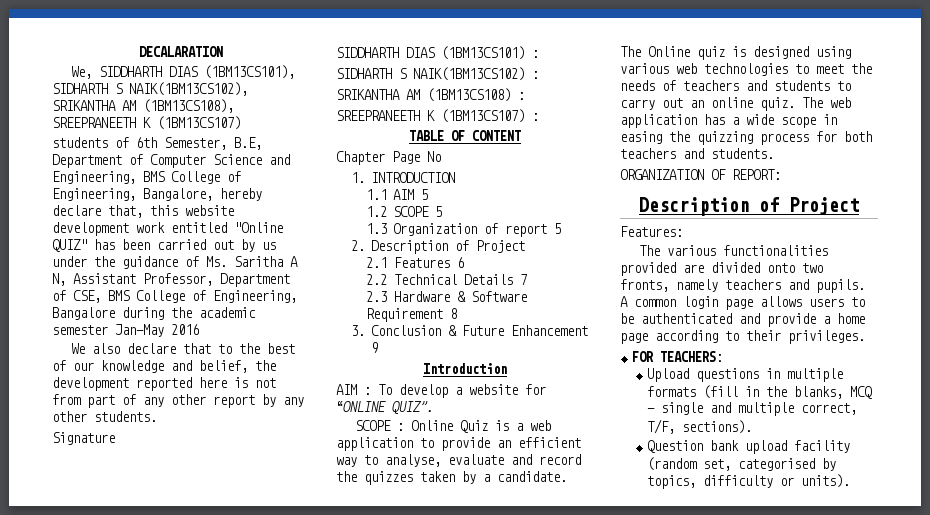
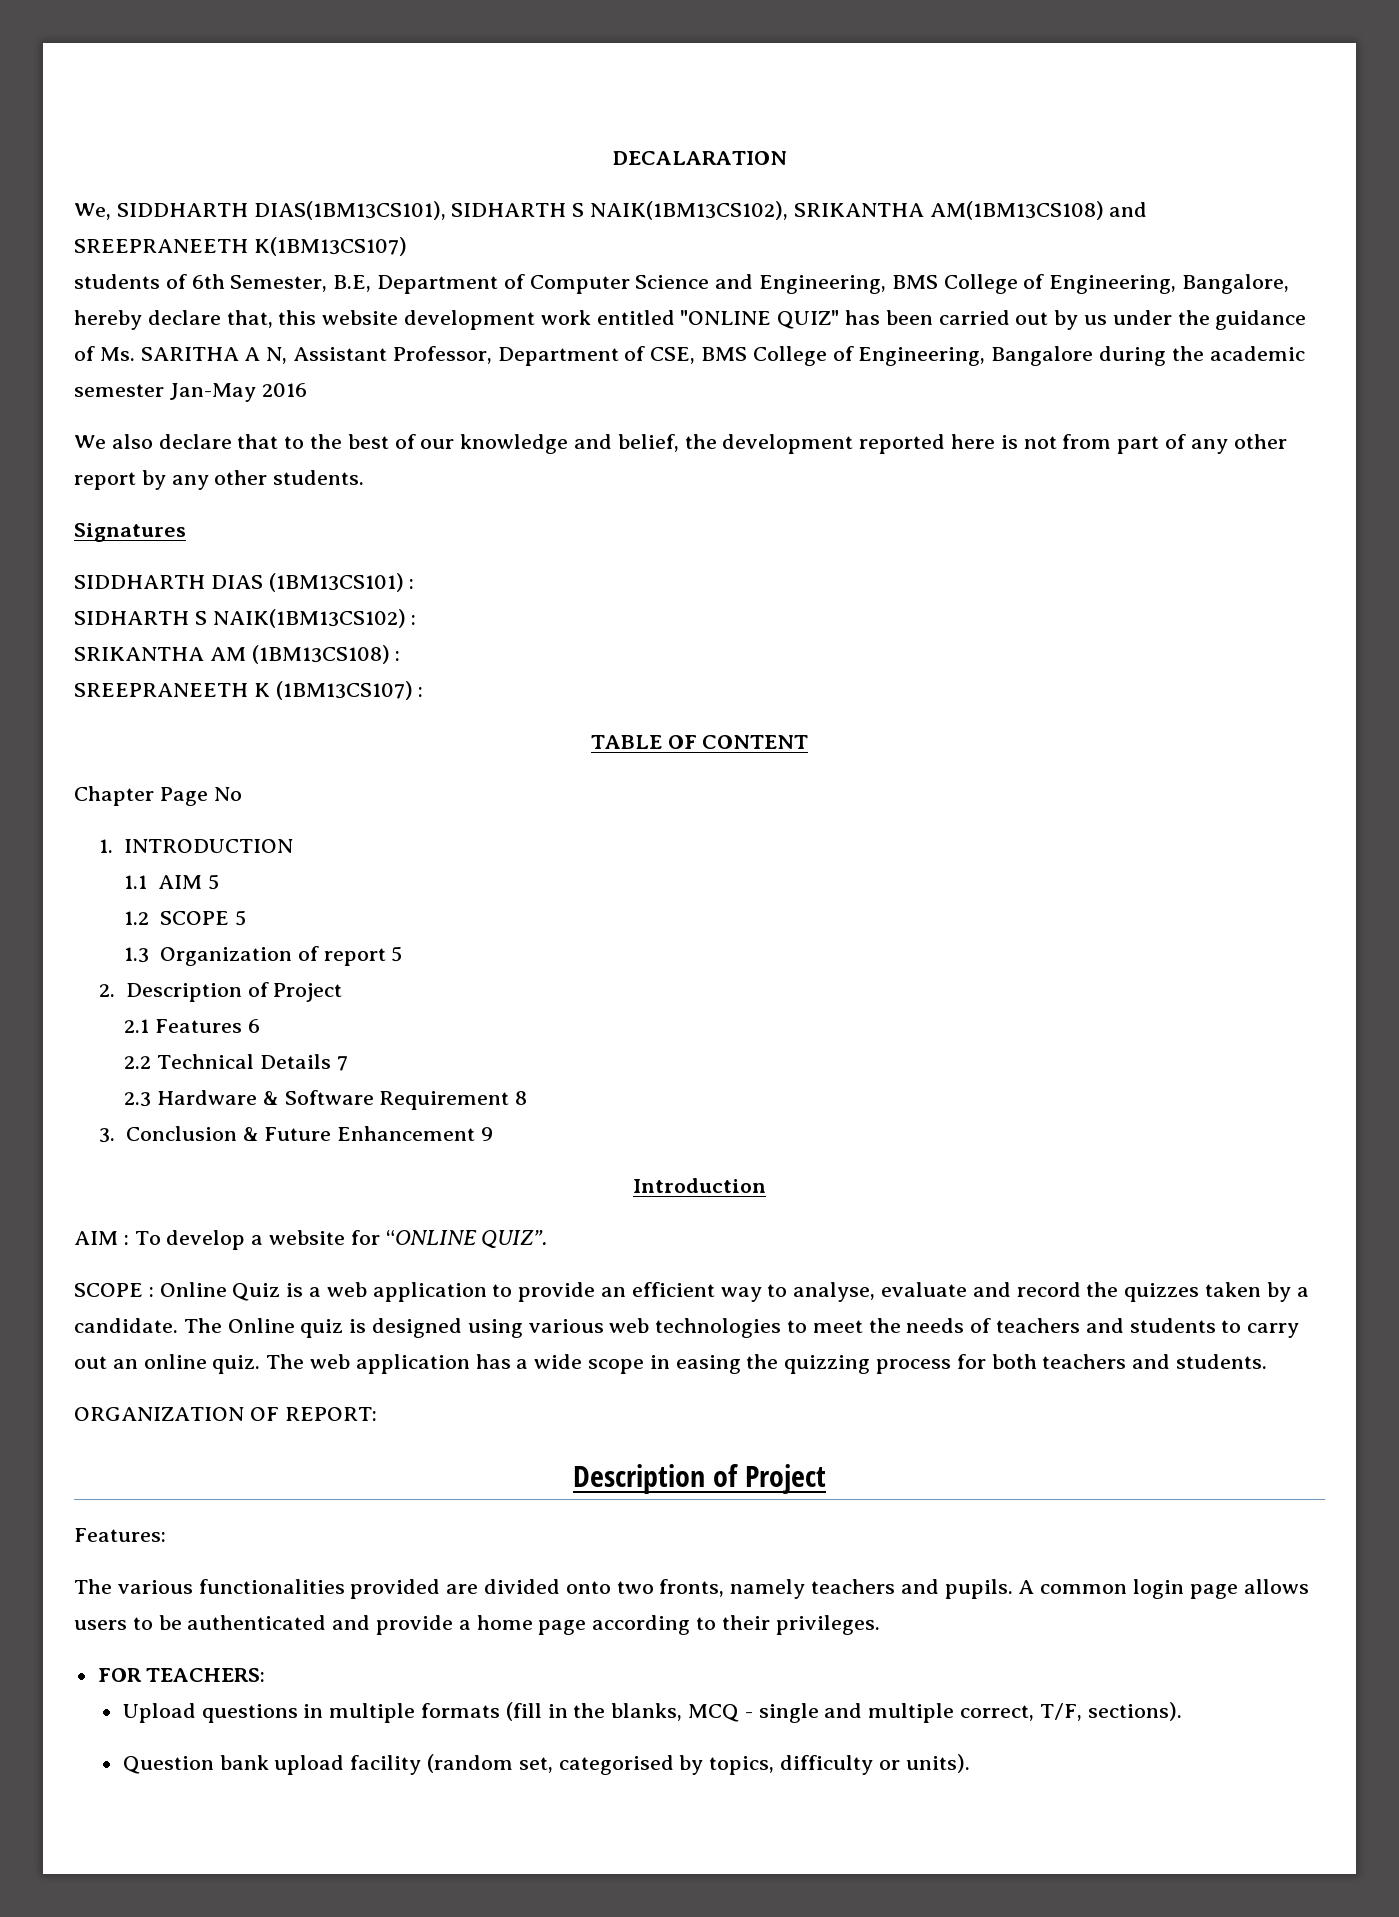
- We, SIDDHARTH DIAS (1BM13CS101), SIDHARTH S NAIK(1BM13CS102), SRIKANTHA AM (1BM13CS108), SREEPRANEETH K (1BM13CS107)
+ We, SIDDHARTH DIAS(1BM13CS101), SIDHARTH S NAIK(1BM13CS102), SRIKANTHA AM(1BM13CS108) and SREEPRANEETH K(1BM13CS107)
- students of 6th Semester, B.E, Department of Computer Science and Engineering, BMS College of Engineering, Bangalore, hereby declare that, this website development work entitled "Online QUIZ" has been carried out by us under the guidance of Ms. Saritha A N, Assistant Professor, Department of CSE, BMS College of Engineering, Bangalore during the academic semester Jan-May 2016
+ students of 6th Semester, B.E, Department of Computer Science and Engineering, BMS College of Engineering, Bangalore, hereby declare that, this website development work entitled "ONLINE QUIZ" has been carried out by us under the guidance of Ms. SARITHA A N, Assistant Professor, Department of CSE, BMS College of Engineering, Bangalore during the academic semester Jan-May 2016
- Signature
+ Signatures

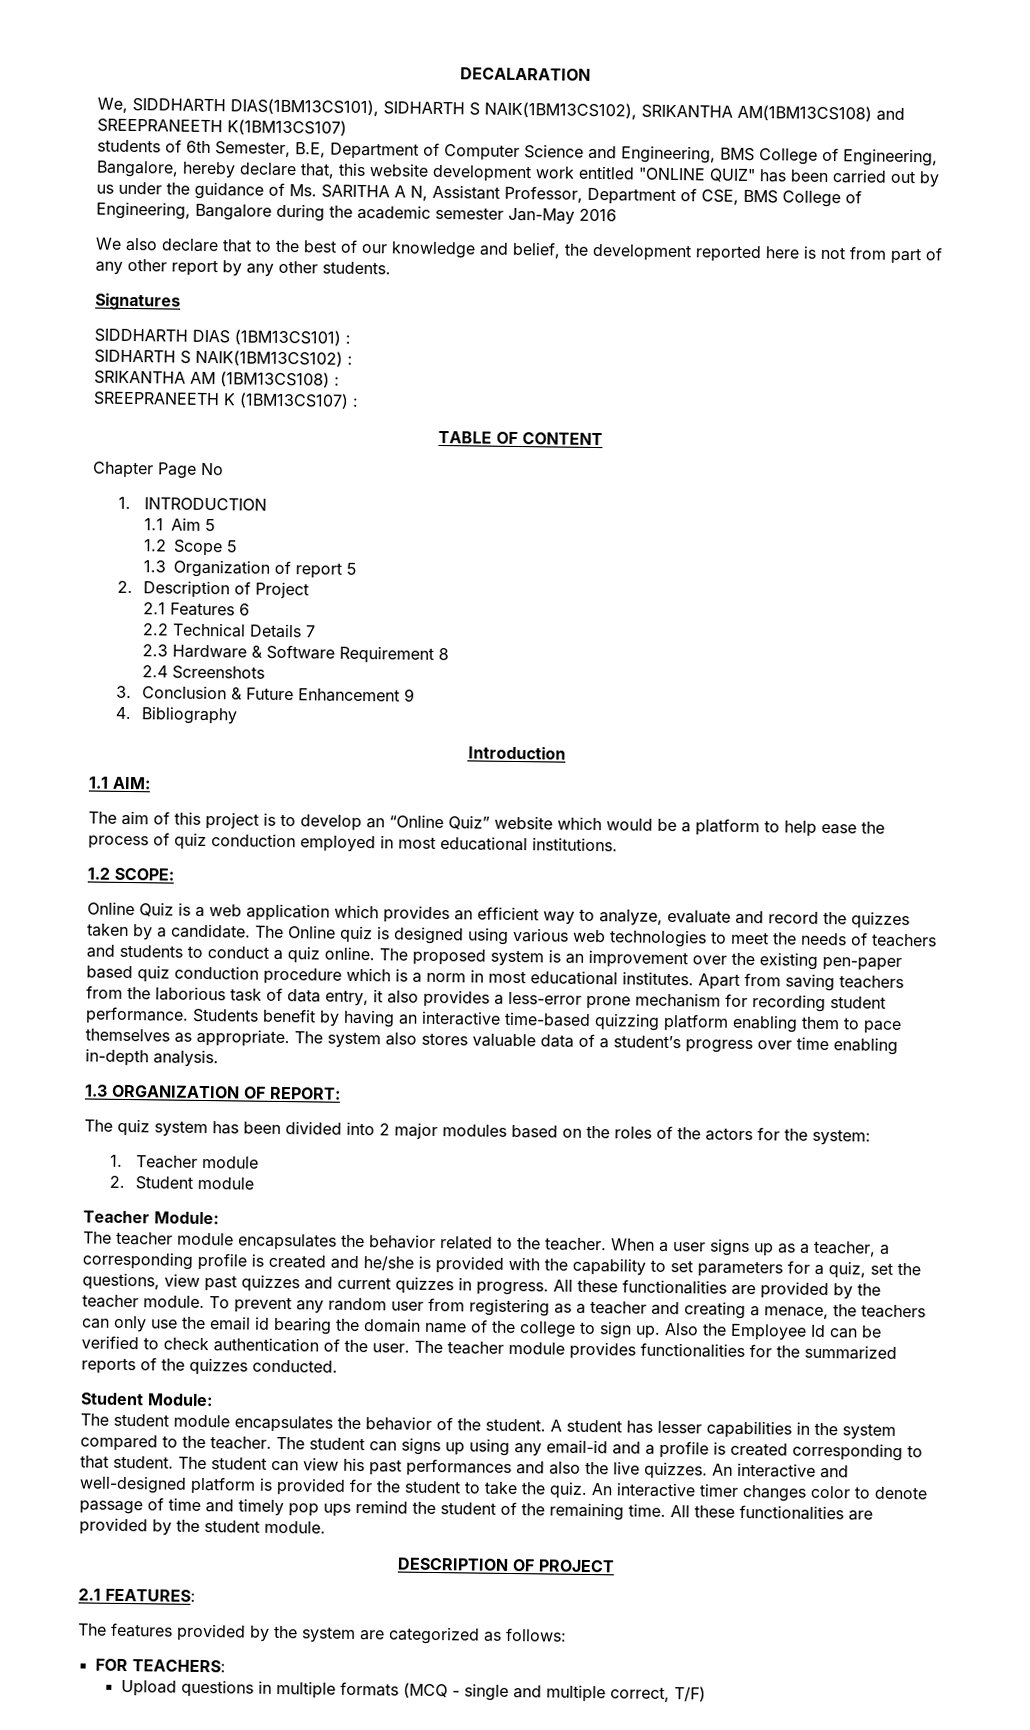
- 1.1 AIM 5
+ 1.1 Aim 5
- 1.2 SCOPE 5
+ 1.2 Scope 5
+ 2.4 Screenshots
+ 4. Bibliography
- AIM : To develop a website for “ONLINE QUIZ”.
- SCOPE : Online Quiz is a web application to provide an efficient way to analyse, evaluate and record the quizzes taken by a candidate.
+ 1.1 AIM:
+ The aim of this project is to develop an “Online Quiz” website which would be a platform to help ease the process of quiz conduction employed in most educational institutions.
+ 1.2 SCOPE:
+ Online Quiz is a web application which provides an efficient way to analyze, evaluate and record the quizzes taken by a candidate.
- The Online quiz is designed using various web technologies to meet the needs of teachers and students to carry out an online quiz. The web application has a wide scope in easing the quizzing process for both teachers and students.
- ORGANIZATION OF REPORT:
- Description of Project
- Features:
- The various functionalities provided are divided onto two fronts, namely teachers and pupils. A common login page allows users to be authenticated and provide a home page according to their privileges.
+ The Online quiz is designed using various web technologies to meet the needs of teachers and students to conduct a quiz online. The proposed system is an improvement over the existing pen-paper based quiz conduction procedure which is a norm in most educational institutes. Apart from saving teachers from the laborious task of data entry, it also provides a less-error prone mechanism for recording student performance. Students benefit by having an interactive time-based quizzing platform enabling them to pace themselves as appropriate. The system also stores valuable data of a student’s progress over time enabling in-depth analysis.
+ 1.3 ORGANIZATION OF REPORT:
+ The quiz system has been divided into 2 major modules based on the roles of the actors for the system:
+ 1. Teacher module
+ 2. Student module
+ Teacher Module:
+ The teacher module encapsulates the behavior related to the teacher. When a user signs up as a teacher, a corresponding profile is created and he/she is provided with the capability to set parameters for a quiz, set the questions, view past quizzes and current quizzes in progress. All these functionalities are provided by the teacher module. To prevent any random user from registering as a teacher and creating a menace, the teachers can only use the email id bearing the domain name of the college to sign up. Also the Employee Id can be verified to check authentication of the user. The teacher module provides functionalities for the summarized reports of the quizzes conducted.
+ Student Module:
+ The student module encapsulates the behavior of the student. A student has lesser capabilities in the system compared to the teacher. The student can signs up using any email-id and a profile is created corresponding to that student. The student can view his past performances and also the live quizzes. An interactive and well-designed platform is provided for the student to take the quiz. An interactive timer changes color to denote passage of time and timely pop ups remind the student of the remaining time. All these functionalities are provided by the student module.
+ DESCRIPTION OF PROJECT
+ 2.1 FEATURES:
+ The features provided by the system are categorized as follows:
- Upload questions in multiple formats (fill in the blanks, MCQ - single and multiple correct, T/F, sections).
- Question bank upload facility (random set, categorised by topics, difficulty or units).
+ Upload questions in multiple formats (MCQ - single and multiple correct, T/F)

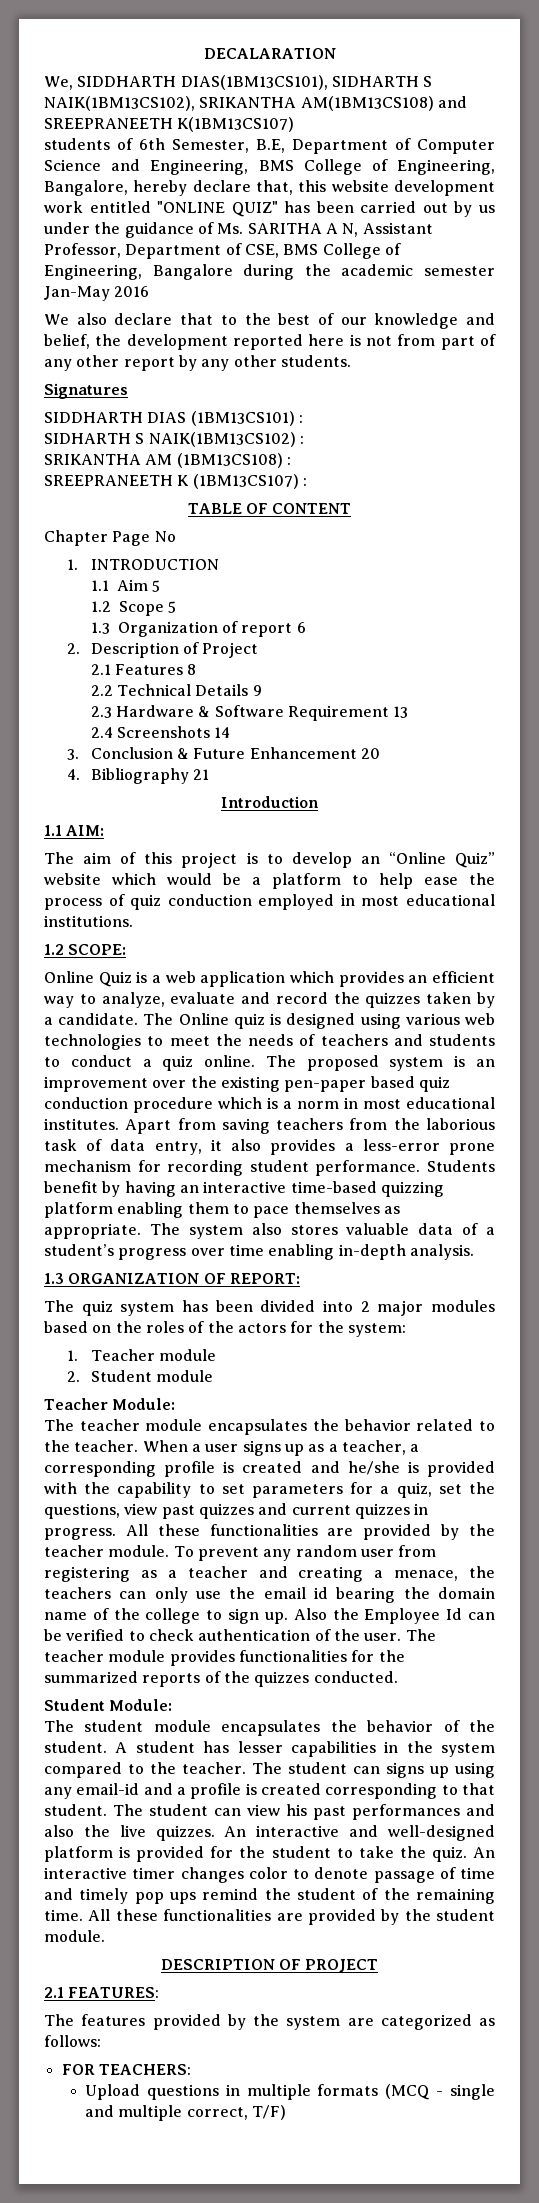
- 1.3 Organization of report 5
+ 1.3 Organization of report 6
- 2.1 Features 6
+ 2.1 Features 8
- 2.2 Technical Details 7
+ 2.2 Technical Details 9
- 2.3 Hardware & Software Requirement 8
+ 2.3 Hardware & Software Requirement 13
- 2.4 Screenshots
+ 2.4 Screenshots 14
- 3. Conclusion & Future Enhancement 9
+ 3. Conclusion & Future Enhancement 20
- 4. Bibliography
+ 4. Bibliography 21

